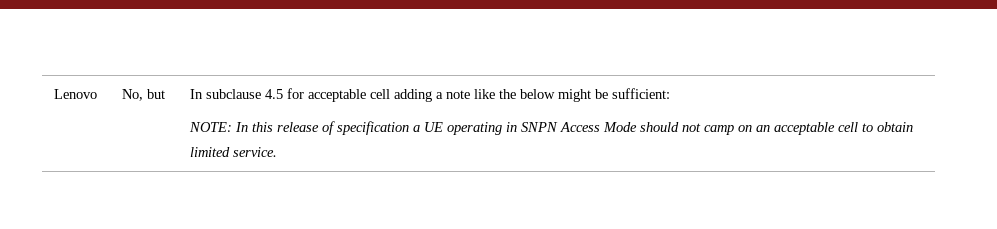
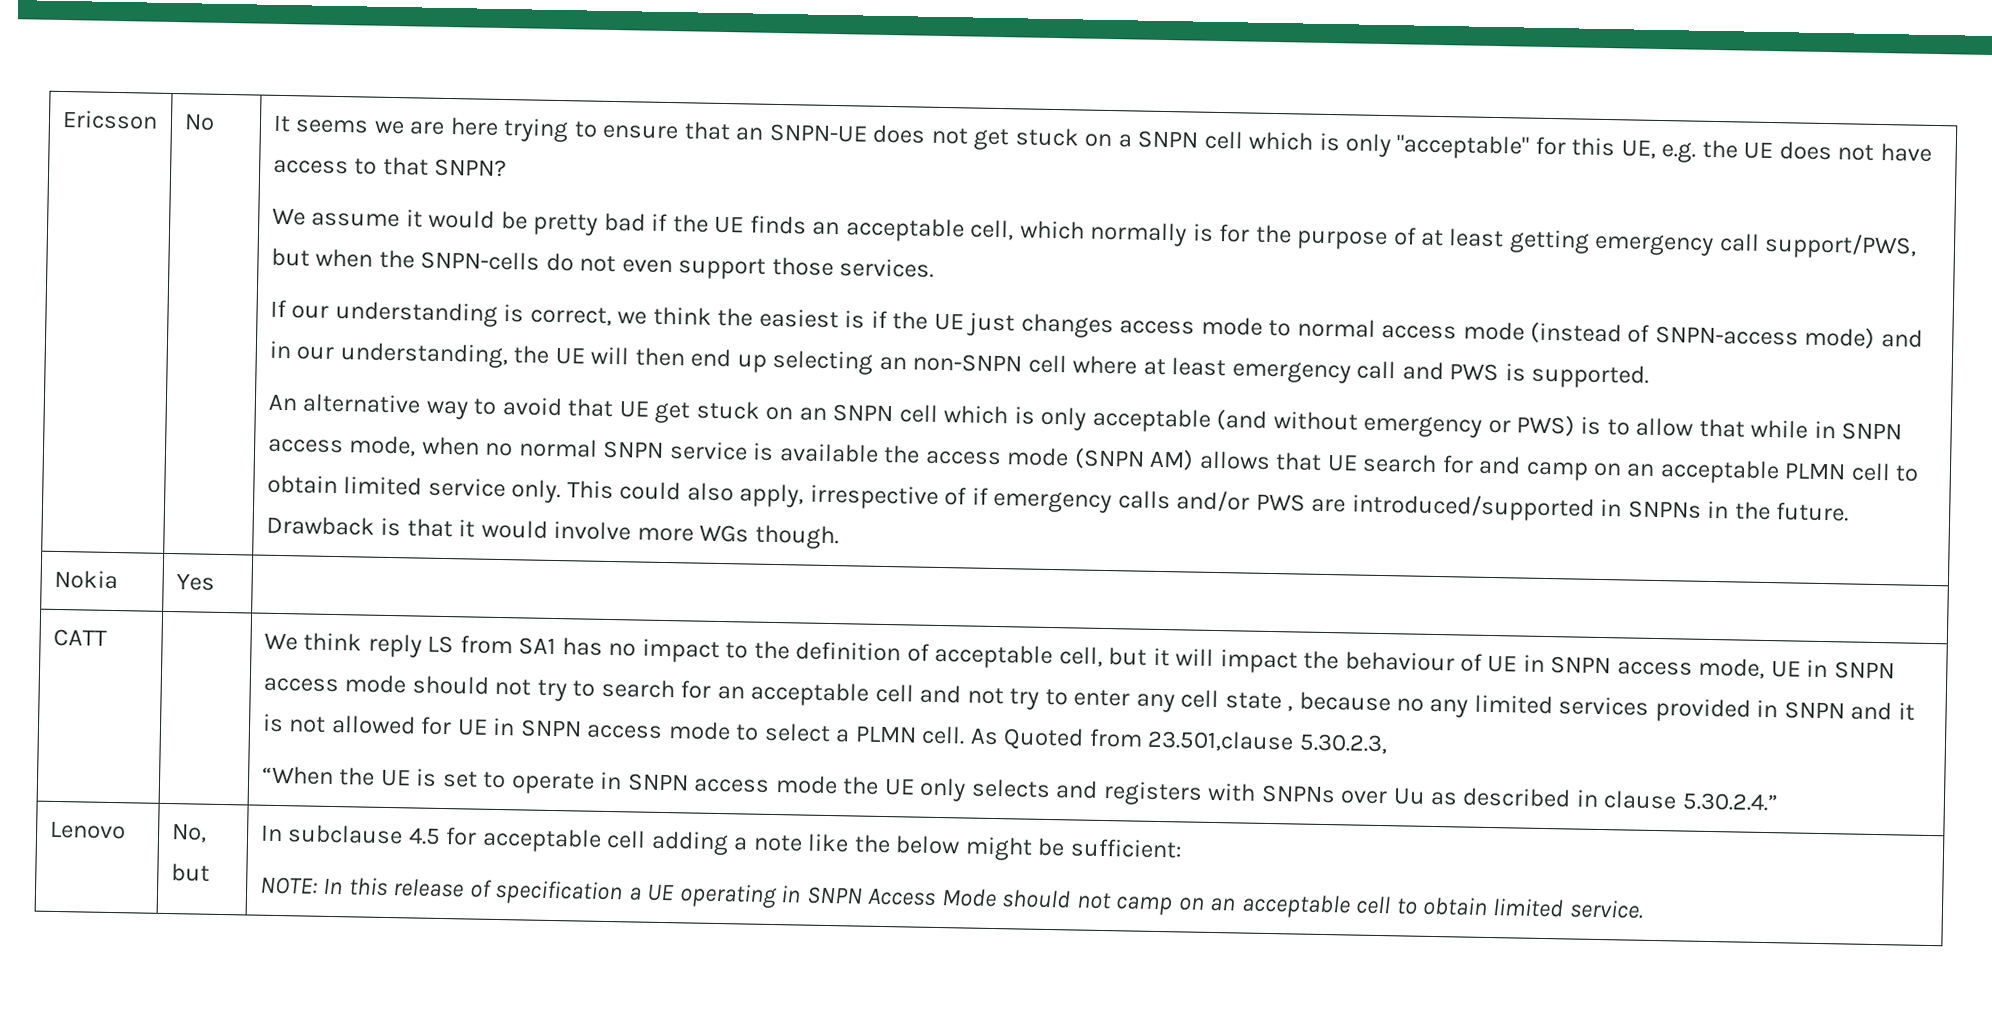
+ Ericsson | No | It seems we are here trying to ensure that an SNPN-UE does not get stuck on a SNPN cell which is only "acceptable" for this UE, e.g. the UE does not have access to that SNPN?
+ We assume it would be pretty bad if the UE finds an acceptable cell, which normally is for the purpose of at least getting emergency call support/PWS, but when the SNPN-cells do not even support those services.
+ If our understanding is correct, we think the easiest is if the UE just changes access mode to normal access mode (instead of SNPN-access mode) and in our understanding, the UE will then end up selecting an non-SNPN cell where at least emergency call and PWS is supported.
+ An alternative way to avoid that UE get stuck on an SNPN cell which is only acceptable (and without emergency or PWS) is to allow that while in SNPN access mode, when no normal SNPN service is available the access mode (SNPN AM) allows that UE search for and camp on an acceptable PLMN cell to obtain limited service only. This could also apply, irrespective of if emergency calls and/or PWS are introduced/supported in SNPNs in the future. Drawback is that it would involve more WGs though.
+ Nokia | Yes |
+ CATT | | We think reply LS from SA1 has no impact to the definition of acceptable cell, but it will impact the behaviour of UE in SNPN access mode, UE in SNPN access mode should not try to search for an acceptable cell and not try to enter any cell state , because no any limited services provided in SNPN and it is not allowed for UE in SNPN access mode to select a PLMN cell. As Quoted from 23.501,clause 5.30.2.3,
+ “When the UE is set to operate in SNPN access mode the UE only selects and registers with SNPNs over Uu as described in clause 5.30.2.4.”

